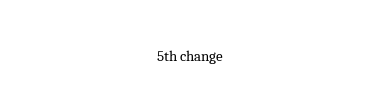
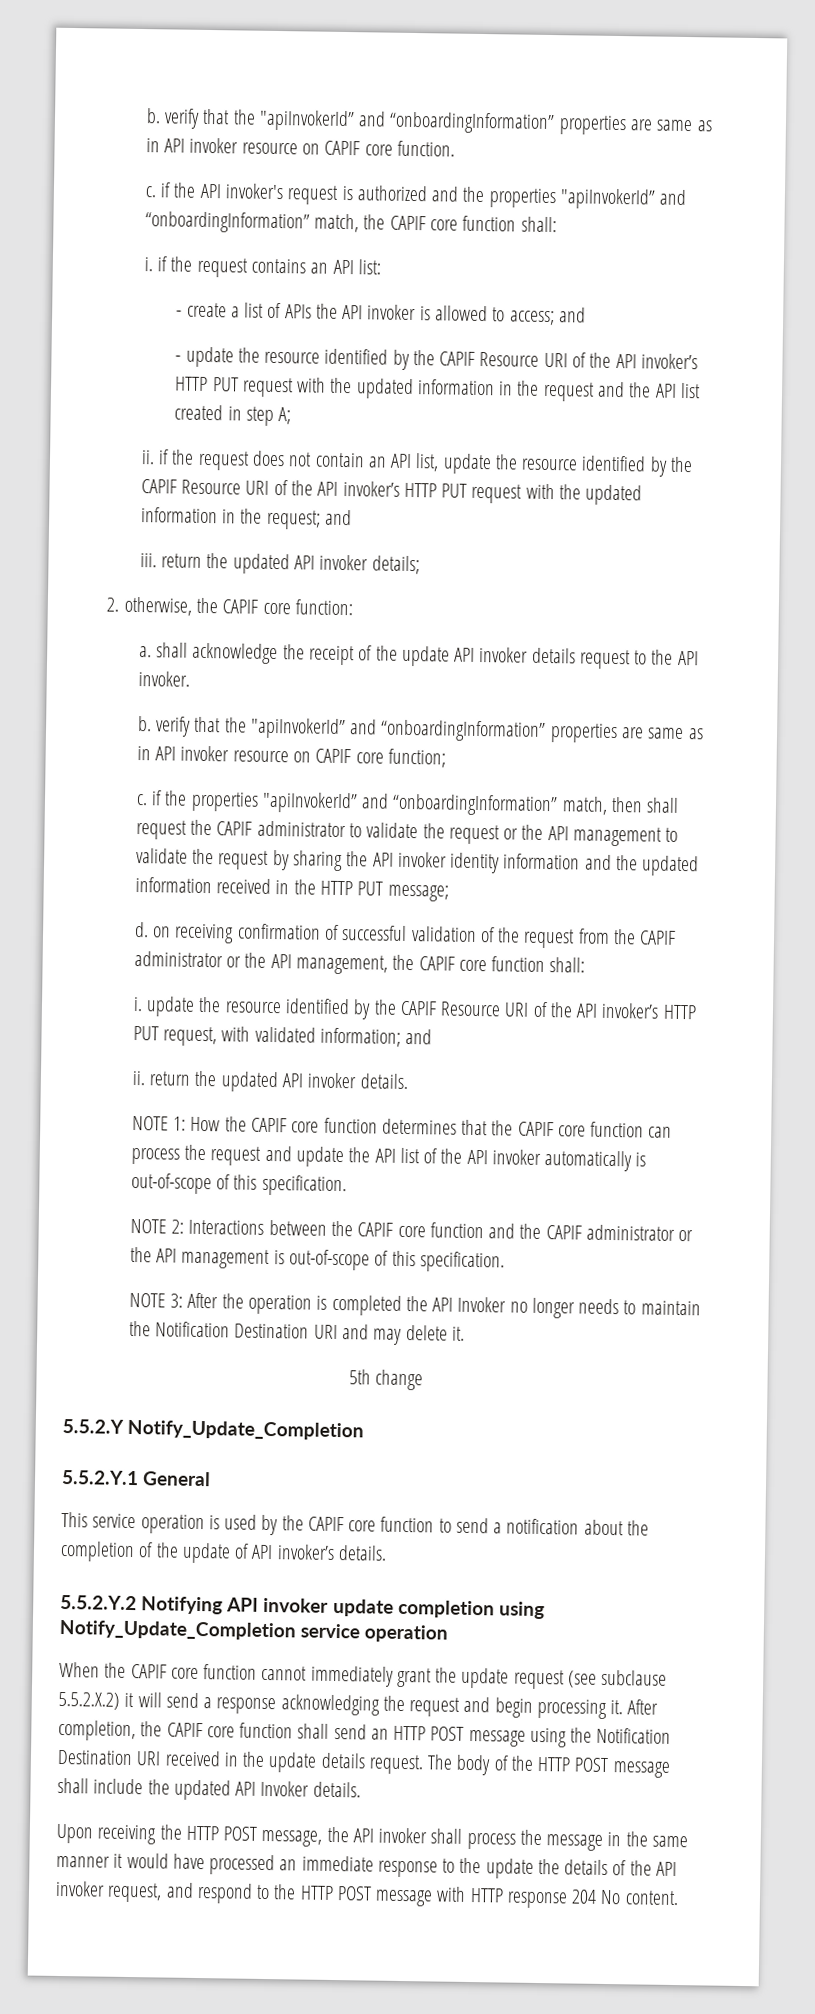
+ b. verify that the "apiInvokerId” and “onboardingInformation” properties are same as in API invoker resource on CAPIF core function.
+ c. if the API invoker's request is authorized and the properties "apiInvokerId” and “onboardingInformation” match, the CAPIF core function shall:
+ i. if the request contains an API list:
+ - create a list of APIs the API invoker is allowed to access; and
+ - update the resource identified by the CAPIF Resource URI of the API invoker’s HTTP PUT request with the updated information in the request and the API list created in step A;
+ ii. if the request does not contain an API list, update the resource identified by the CAPIF Resource URI of the API invoker’s HTTP PUT request with the updated information in the request; and
+ iii. return the updated API invoker details;
+ 2. otherwise, the CAPIF core function:
+ a. shall acknowledge the receipt of the update API invoker details request to the API invoker.
+ b. verify that the "apiInvokerId” and “onboardingInformation” properties are same as in API invoker resource on CAPIF core function;
+ c. if the properties "apiInvokerId” and “onboardingInformation” match, then shall request the CAPIF administrator to validate the request or the API management to validate the request by sharing the API invoker identity information and the updated information received in the HTTP PUT message;
+ d. on receiving confirmation of successful validation of the request from the CAPIF administrator or the API management, the CAPIF core function shall:
+ i. update the resource identified by the CAPIF Resource URI of the API invoker’s HTTP PUT request, with validated information; and
+ ii. return the updated API invoker details.
+ NOTE 1: How the CAPIF core function determines that the CAPIF core function can process the request and update the API list of the API invoker automatically is out-of-scope of this specification.
+ NOTE 2: Interactions between the CAPIF core function and the CAPIF administrator or the API management is out-of-scope of this specification.
+ NOTE 3: After the operation is completed the API Invoker no longer needs to maintain the Notification Destination URI and may delete it.
  5th change
+ 5.5.2.Y Notify_Update_Completion
+ 5.5.2.Y.1 General
+ This service operation is used by the CAPIF core function to send a notification about the completion of the update of API invoker’s details.
+ 5.5.2.Y.2 Notifying API invoker update completion using Notify_Update_Completion service operation
+ When the CAPIF core function cannot immediately grant the update request (see subclause 5.5.2.X.2) it will send a response acknowledging the request and begin processing it. After completion, the CAPIF core function shall send an HTTP POST message using the Notification Destination URI received in the update details request. The body of the HTTP POST message shall include the updated API Invoker details.
+ Upon receiving the HTTP POST message, the API invoker shall process the message in the same manner it would have processed an immediate response to the update the details of the API invoker request, and respond to the HTTP POST message with HTTP response 204 No content.

